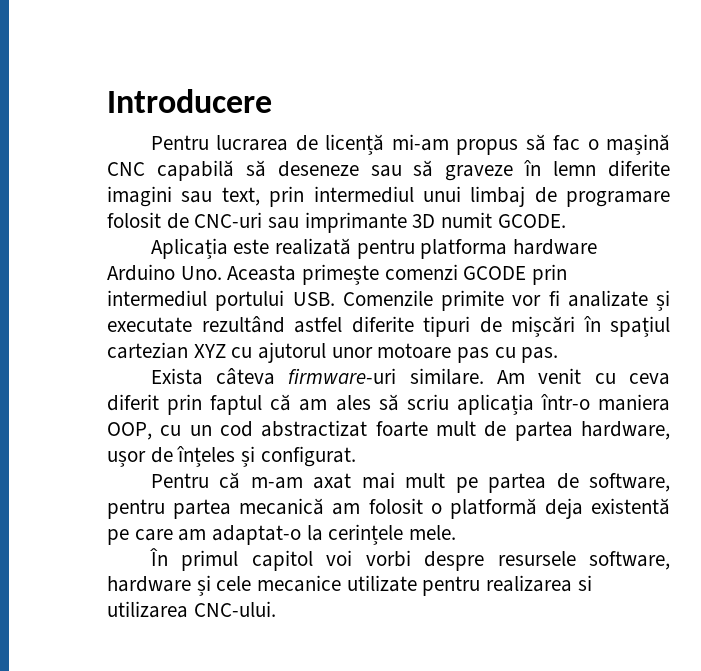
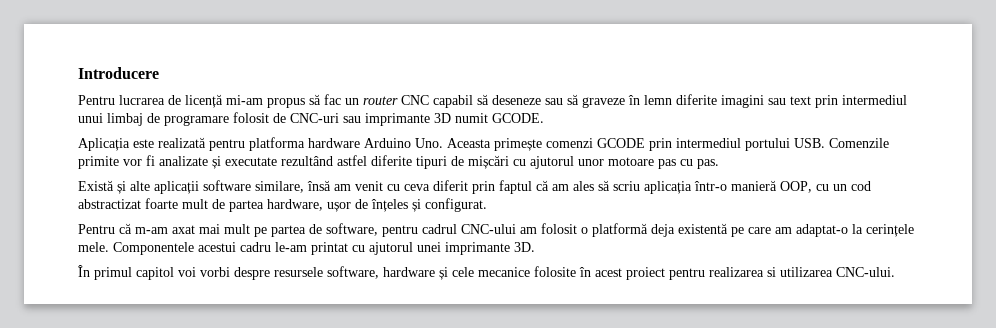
- Pentru lucrarea de licență mi-am propus să fac o mașină CNC capabilă să deseneze sau să graveze în lemn diferite imagini sau text, prin intermediul unui limbaj de programare folosit de CNC-uri sau imprimante 3D numit GCODE.
+ Pentru lucrarea de licență mi-am propus să fac un router CNC capabil să deseneze sau să graveze în lemn diferite imagini sau text prin intermediul unui limbaj de programare folosit de CNC-uri sau imprimante 3D numit GCODE.
- Aplicația este realizată pentru platforma hardware Arduino Uno. Aceasta primește comenzi GCODE prin intermediul portului USB. Comenzile primite vor fi analizate și executate rezultând astfel diferite tipuri de mișcări în spațiul cartezian XYZ cu ajutorul unor motoare pas cu pas.
+ Aplicația este realizată pentru platforma hardware Arduino Uno. Aceasta primește comenzi GCODE prin intermediul portului USB. Comenzile primite vor fi analizate și executate rezultând astfel diferite tipuri de mișcări cu ajutorul unor motoare pas cu pas.
- Exista câteva firmware-uri similare. Am venit cu ceva diferit prin faptul că am ales să scriu aplicația într-o maniera OOP, cu un cod abstractizat foarte mult de partea hardware, ușor de înțeles și configurat.
+ Există și alte aplicații software similare, însă am venit cu ceva diferit prin faptul că am ales să scriu aplicația într-o manieră OOP, cu un cod abstractizat foarte mult de partea hardware, ușor de înțeles și configurat.
- Pentru că m-am axat mai mult pe partea de software, pentru partea mecanică am folosit o platformă deja existentă pe care am adaptat-o la cerințele mele.
+ Pentru că m-am axat mai mult pe partea de software, pentru cadrul CNC-ului am folosit o platformă deja existentă pe care am adaptat-o la cerințele mele. Componentele acestui cadru le-am printat cu ajutorul unei imprimante 3D.
- În primul capitol voi vorbi despre resursele software, hardware și cele mecanice utilizate pentru realizarea si utilizarea CNC-ului.
+ În primul capitol voi vorbi despre resursele software, hardware și cele mecanice folosite în acest proiect pentru realizarea si utilizarea CNC-ului.

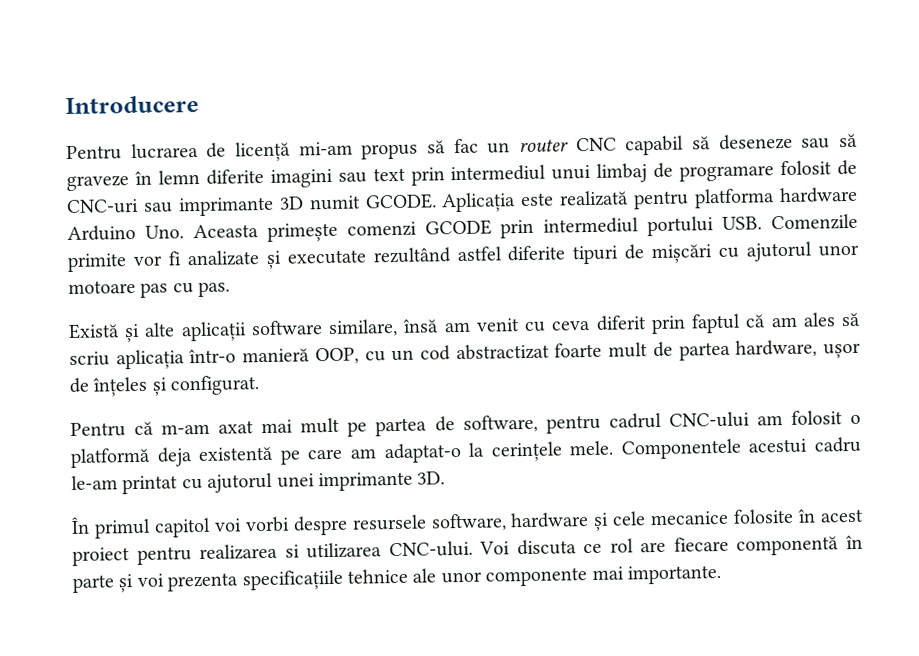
- Pentru lucrarea de licență mi-am propus să fac un router CNC capabil să deseneze sau să graveze în lemn diferite imagini sau text prin intermediul unui limbaj de programare folosit de CNC-uri sau imprimante 3D numit GCODE.
- Aplicația este realizată pentru platforma hardware Arduino Uno. Aceasta primește comenzi GCODE prin intermediul portului USB. Comenzile primite vor fi analizate și executate rezultând astfel diferite tipuri de mișcări cu ajutorul unor motoare pas cu pas.
+ Pentru lucrarea de licență mi-am propus să fac un router CNC capabil să deseneze sau să graveze în lemn diferite imagini sau text prin intermediul unui limbaj de programare folosit de CNC-uri sau imprimante 3D numit GCODE. Aplicația este realizată pentru platforma hardware Arduino Uno. Aceasta primește comenzi GCODE prin intermediul portului USB. Comenzile primite vor fi analizate și executate rezultând astfel diferite tipuri de mișcări cu ajutorul unor motoare pas cu pas.
+ Voi discuta ce rol are fiecare componentă în parte și voi prezenta specificațiile tehnice ale unor componente mai importante.

